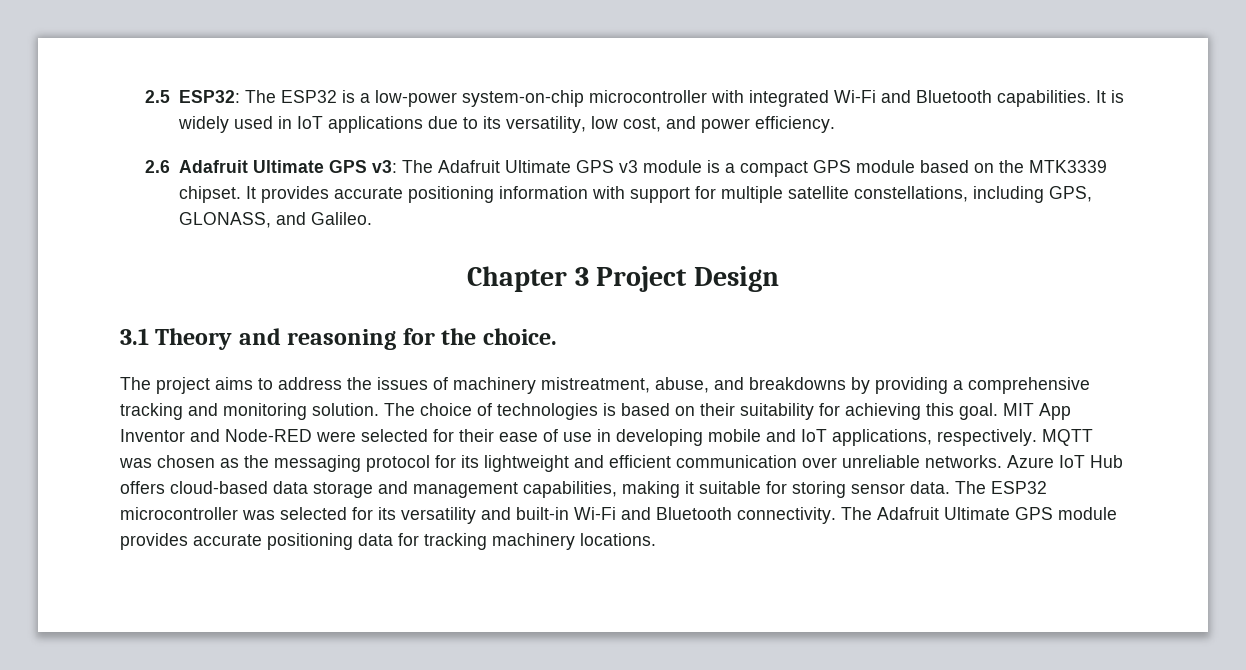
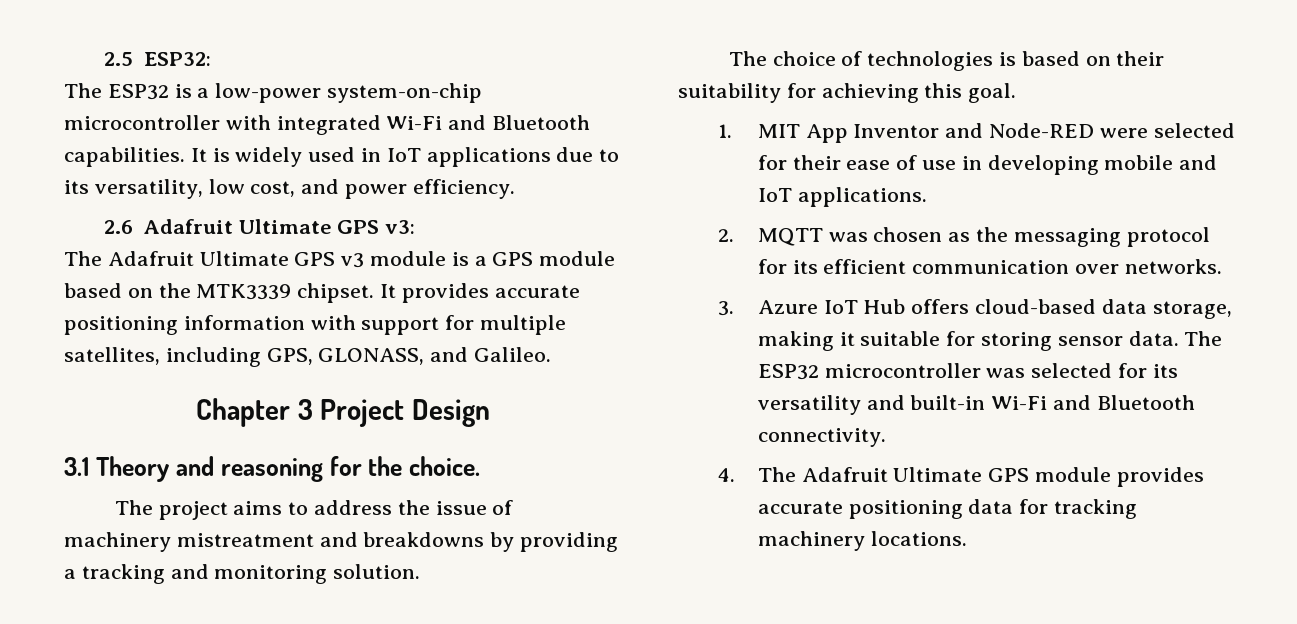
- 2.5 ESP32: The ESP32 is a low-power system-on-chip microcontroller with integrated Wi-Fi and Bluetooth capabilities.
+ 2.5 ESP32:
+ The ESP32 is a low-power system-on-chip microcontroller with integrated Wi-Fi and Bluetooth capabilities.
- 2.6 Adafruit Ultimate GPS v3: The Adafruit Ultimate GPS v3 module is a compact GPS module based on the MTK3339 chipset.
+ 2.6 Adafruit Ultimate GPS v3:
+ The Adafruit Ultimate GPS v3 module is a GPS module based on the MTK3339 chipset.
- It provides accurate positioning information with support for multiple satellite constellations, including GPS, GLONASS, and Galileo.
+ It provides accurate positioning information with support for multiple satellites, including GPS, GLONASS, and Galileo.
- The project aims to address the issues of machinery mistreatment, abuse, and breakdowns by providing a comprehensive tracking and monitoring solution. The choice of technologies is based on their suitability for achieving this goal. MIT App Inventor and Node-RED were selected for their ease of use in developing mobile and IoT applications, respectively. MQTT was chosen as the messaging protocol for its lightweight and efficient communication over unreliable networks. Azure IoT Hub offers cloud-based data storage and management capabilities, making it suitable for storing sensor data.
+ The project aims to address the issue of machinery mistreatment and breakdowns by providing a tracking and monitoring solution.
+ The choice of technologies is based on their suitability for achieving this goal.
+ 1. MIT App Inventor and Node-RED were selected for their ease of use in developing mobile and IoT applications.
+ 2. MQTT was chosen as the messaging protocol for its efficient communication over networks.
+ 3. Azure IoT Hub offers cloud-based data storage, making it suitable for storing sensor data.
- The ESP32 microcontroller was selected for its versatility and built-in Wi-Fi and Bluetooth connectivity. The Adafruit Ultimate GPS module provides accurate positioning data for tracking machinery locations.
+ The ESP32 microcontroller was selected for its versatility and built-in Wi-Fi and Bluetooth connectivity.
+ 4. The Adafruit Ultimate GPS module provides accurate positioning data for tracking machinery locations.

